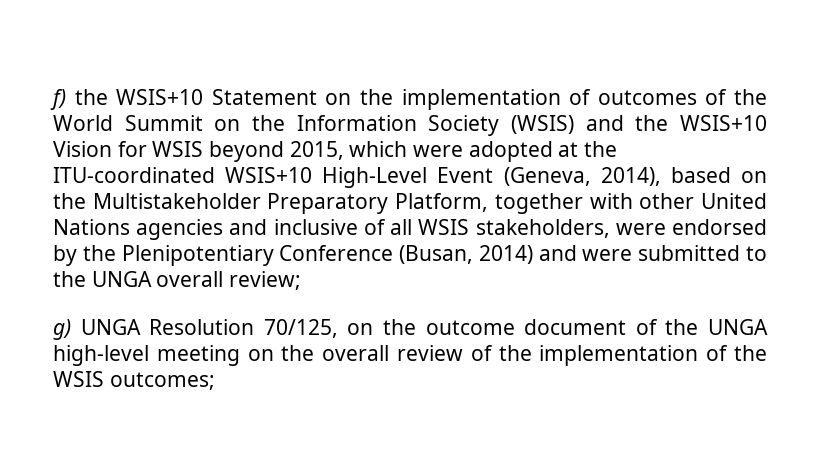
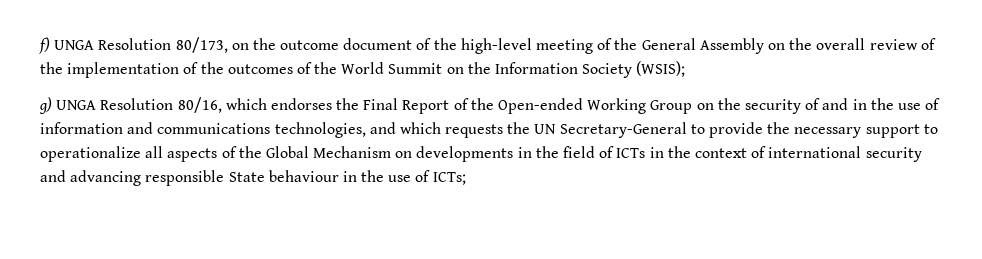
- f) the WSIS+10 Statement on the implementation of outcomes of the World Summit on the Information Society (WSIS) and the WSIS+10 Vision for WSIS beyond 2015, which were adopted at the ITU-coordinated WSIS+10 High-Level Event (Geneva, 2014), based on the Multistakeholder Preparatory Platform, together with other United Nations agencies and inclusive of all WSIS stakeholders, were endorsed by the Plenipotentiary Conference (Busan, 2014) and were submitted to the UNGA overall review;
- g) UNGA Resolution 70/125, on the outcome document of the UNGA high-level meeting on the overall review of the implementation of the WSIS outcomes;
+ f) UNGA Resolution 80/173, on the outcome document of the high-level meeting of the General Assembly on the overall review of the implementation of the outcomes of the World Summit on the Information Society (WSIS);
+ g) UNGA Resolution 80/16, which endorses the Final Report of the Open-ended Working Group on the security of and in the use of information and communications technologies, and which requests the UN Secretary-General to provide the necessary support to operationalize all aspects of the Global Mechanism on developments in the field of ICTs in the context of international security and advancing responsible State behaviour in the use of ICTs;

